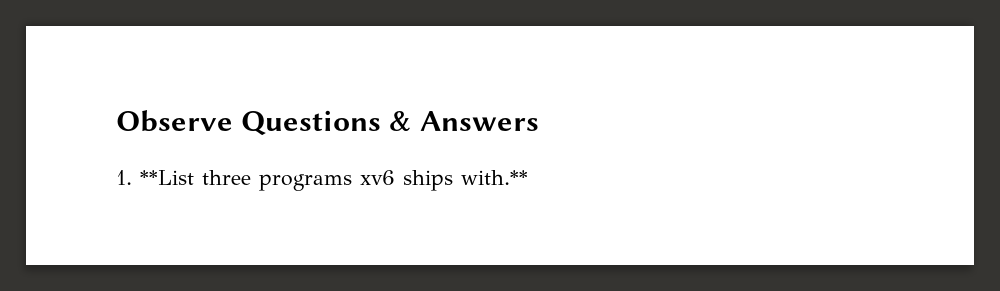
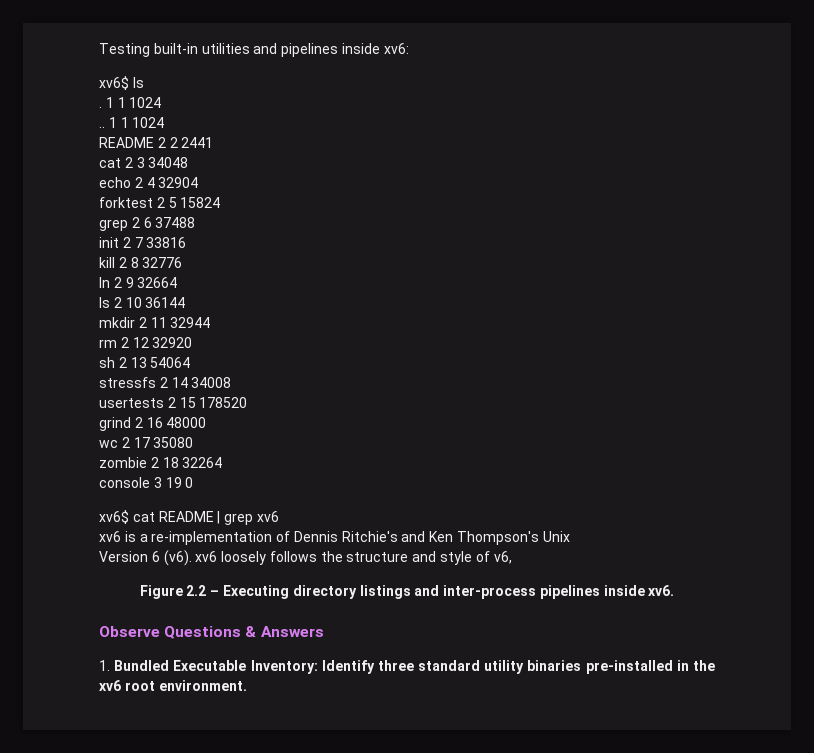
+ Testing built-in utilities and pipelines inside xv6:
+ xv6$ ls
+ . 1 1 1024
+ .. 1 1 1024
+ README 2 2 2441
+ cat 2 3 34048
+ echo 2 4 32904
+ forktest 2 5 15824
+ grep 2 6 37488
+ init 2 7 33816
+ kill 2 8 32776
+ ln 2 9 32664
+ ls 2 10 36144
+ mkdir 2 11 32944
+ rm 2 12 32920
+ sh 2 13 54064
+ stressfs 2 14 34008
+ usertests 2 15 178520
+ grind 2 16 48000
+ wc 2 17 35080
+ zombie 2 18 32264
+ console 3 19 0
+ xv6$ cat README | grep xv6
+ xv6 is a re-implementation of Dennis Ritchie's and Ken Thompson's Unix
+ Version 6 (v6). xv6 loosely follows the structure and style of v6,
+ Figure 2.2 – Executing directory listings and inter-process pipelines inside xv6.
- 1. **List three programs xv6 ships with.**
+ 1. Bundled Executable Inventory: Identify three standard utility binaries pre-installed in the xv6 root environment.

